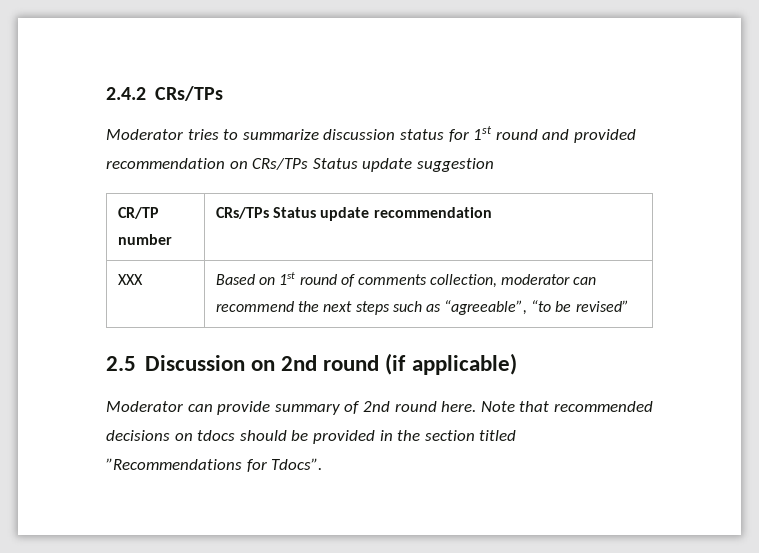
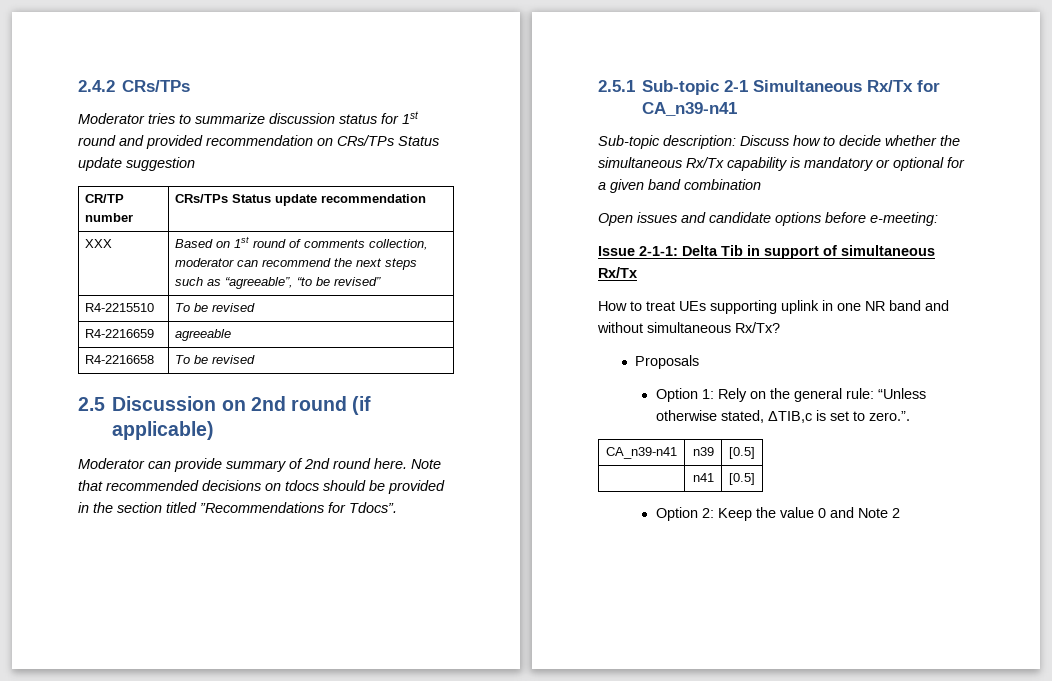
+ R4-2215510 | To be revised
+ R4-2216659 | agreeable
+ R4-2216658 | To be revised
+ 2.5.1 Sub-topic 2-1 Simultaneous Rx/Tx for CA_n39-n41
+ Sub-topic description: Discuss how to decide whether the simultaneous Rx/Tx capability is mandatory or optional for a given band combination
+ Open issues and candidate options before e-meeting:
+ Issue 2-1-1: Delta Tib in support of simultaneous Rx/Tx
+ How to treat UEs supporting uplink in one NR band and without simultaneous Rx/Tx?
+ Proposals
+ Option 1: Rely on the general rule: “Unless otherwise stated, ΔTIB,c is set to zero.”.
+ CA_n39-n41 | n39 | [0.5]
+ | n41 | [0.5]
+ Option 2: Keep the value 0 and Note 2

